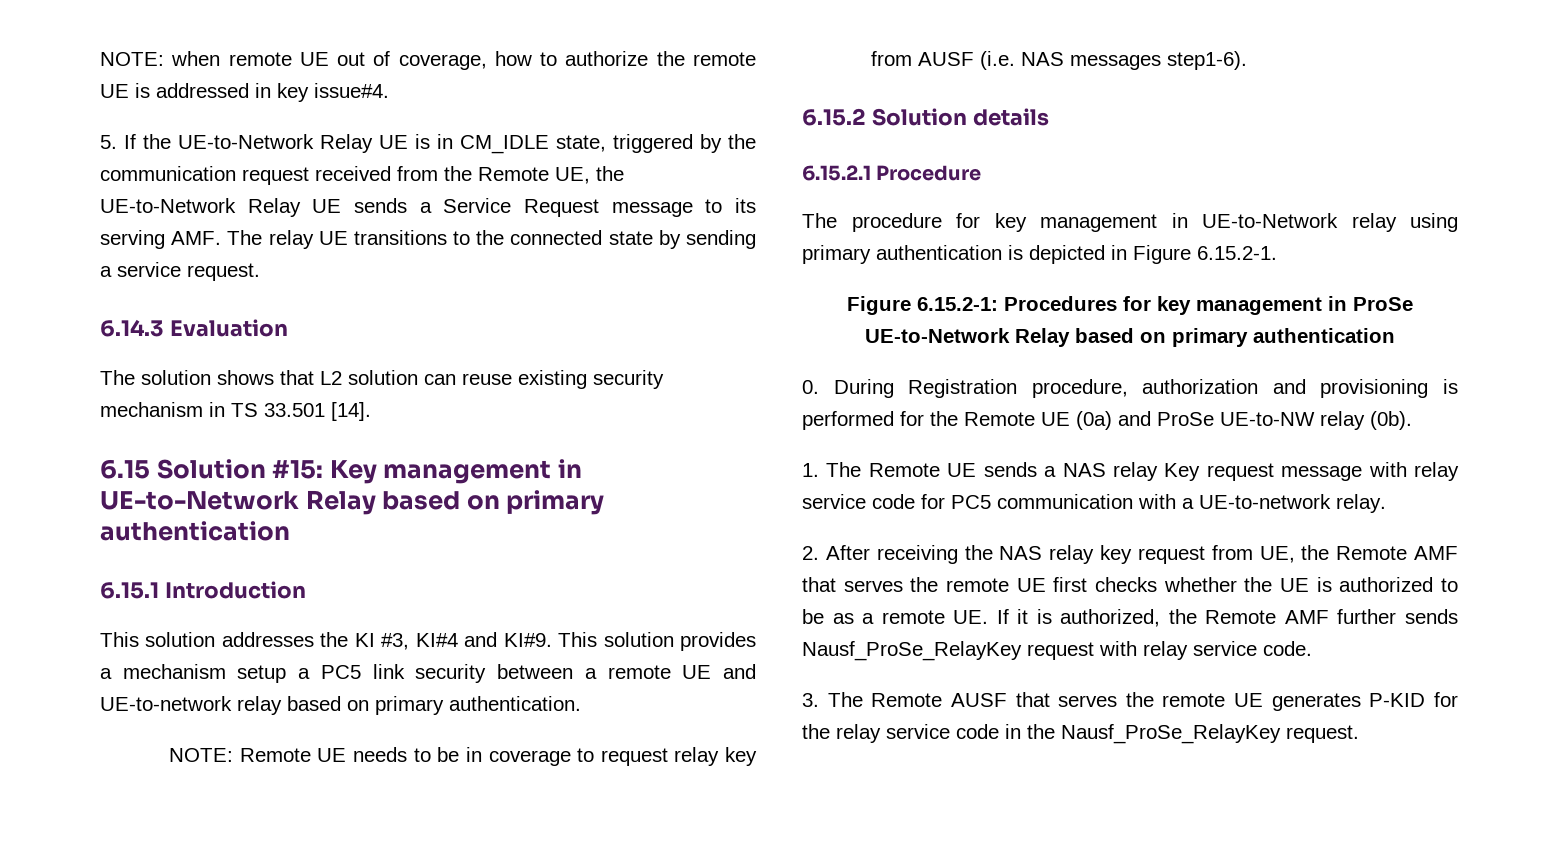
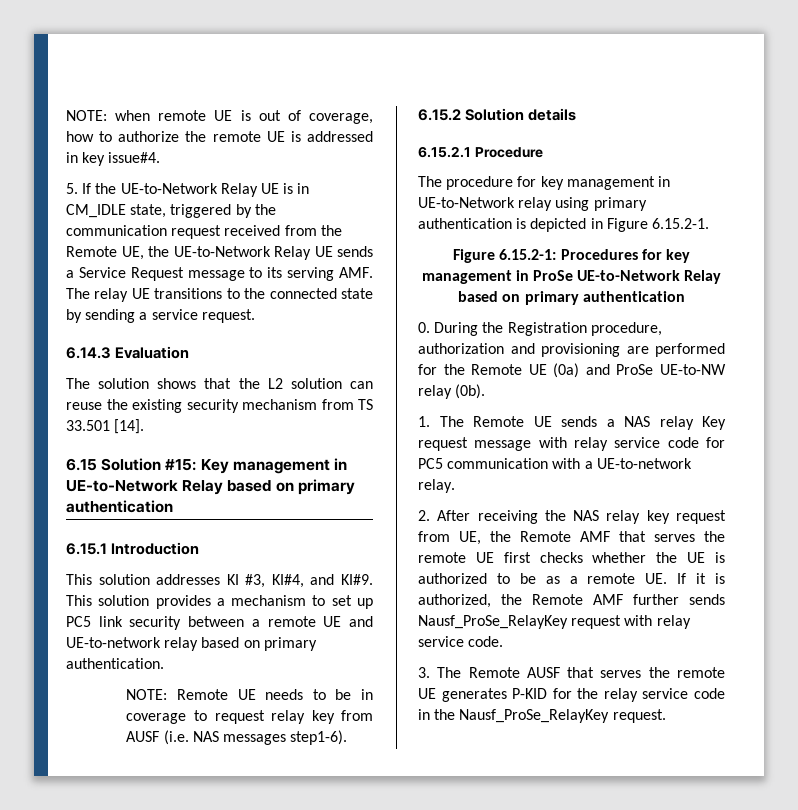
- NOTE: when remote UE out of coverage, how to authorize the remote UE is addressed in key issue#4.
+ NOTE: when remote UE is out of coverage, how to authorize the remote UE is addressed in key issue#4.
- The solution shows that L2 solution can reuse existing security mechanism in TS 33.501 [14].
+ The solution shows that the L2 solution can reuse the existing security mechanism from TS 33.501 [14].
- This solution addresses the KI #3, KI#4 and KI#9.
+ This solution addresses KI #3, KI#4, and KI#9.
- This solution provides a mechanism setup a PC5 link security between a remote UE and UE-to-network relay based on primary authentication.
+ This solution provides a mechanism to set up PC5 link security between a remote UE and UE-to-network relay based on primary authentication.
- 0. During Registration procedure, authorization and provisioning is performed for the Remote UE (0a) and ProSe UE-to-NW relay (0b).
+ 0. During the Registration procedure, authorization and provisioning are performed for the Remote UE (0a) and ProSe UE-to-NW relay (0b).

